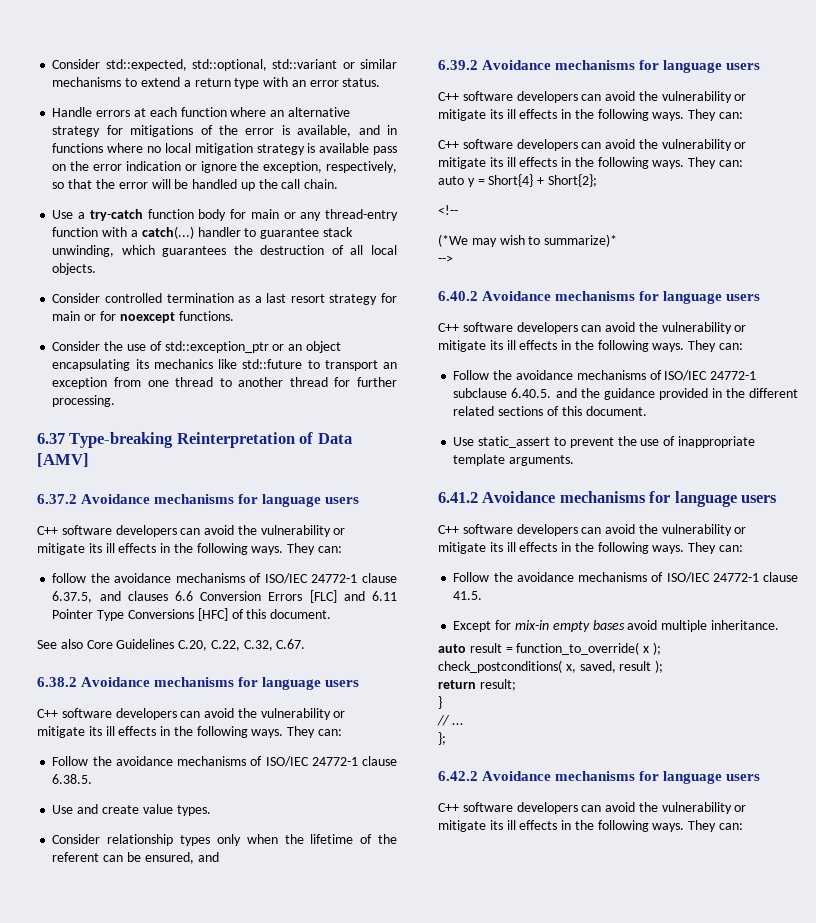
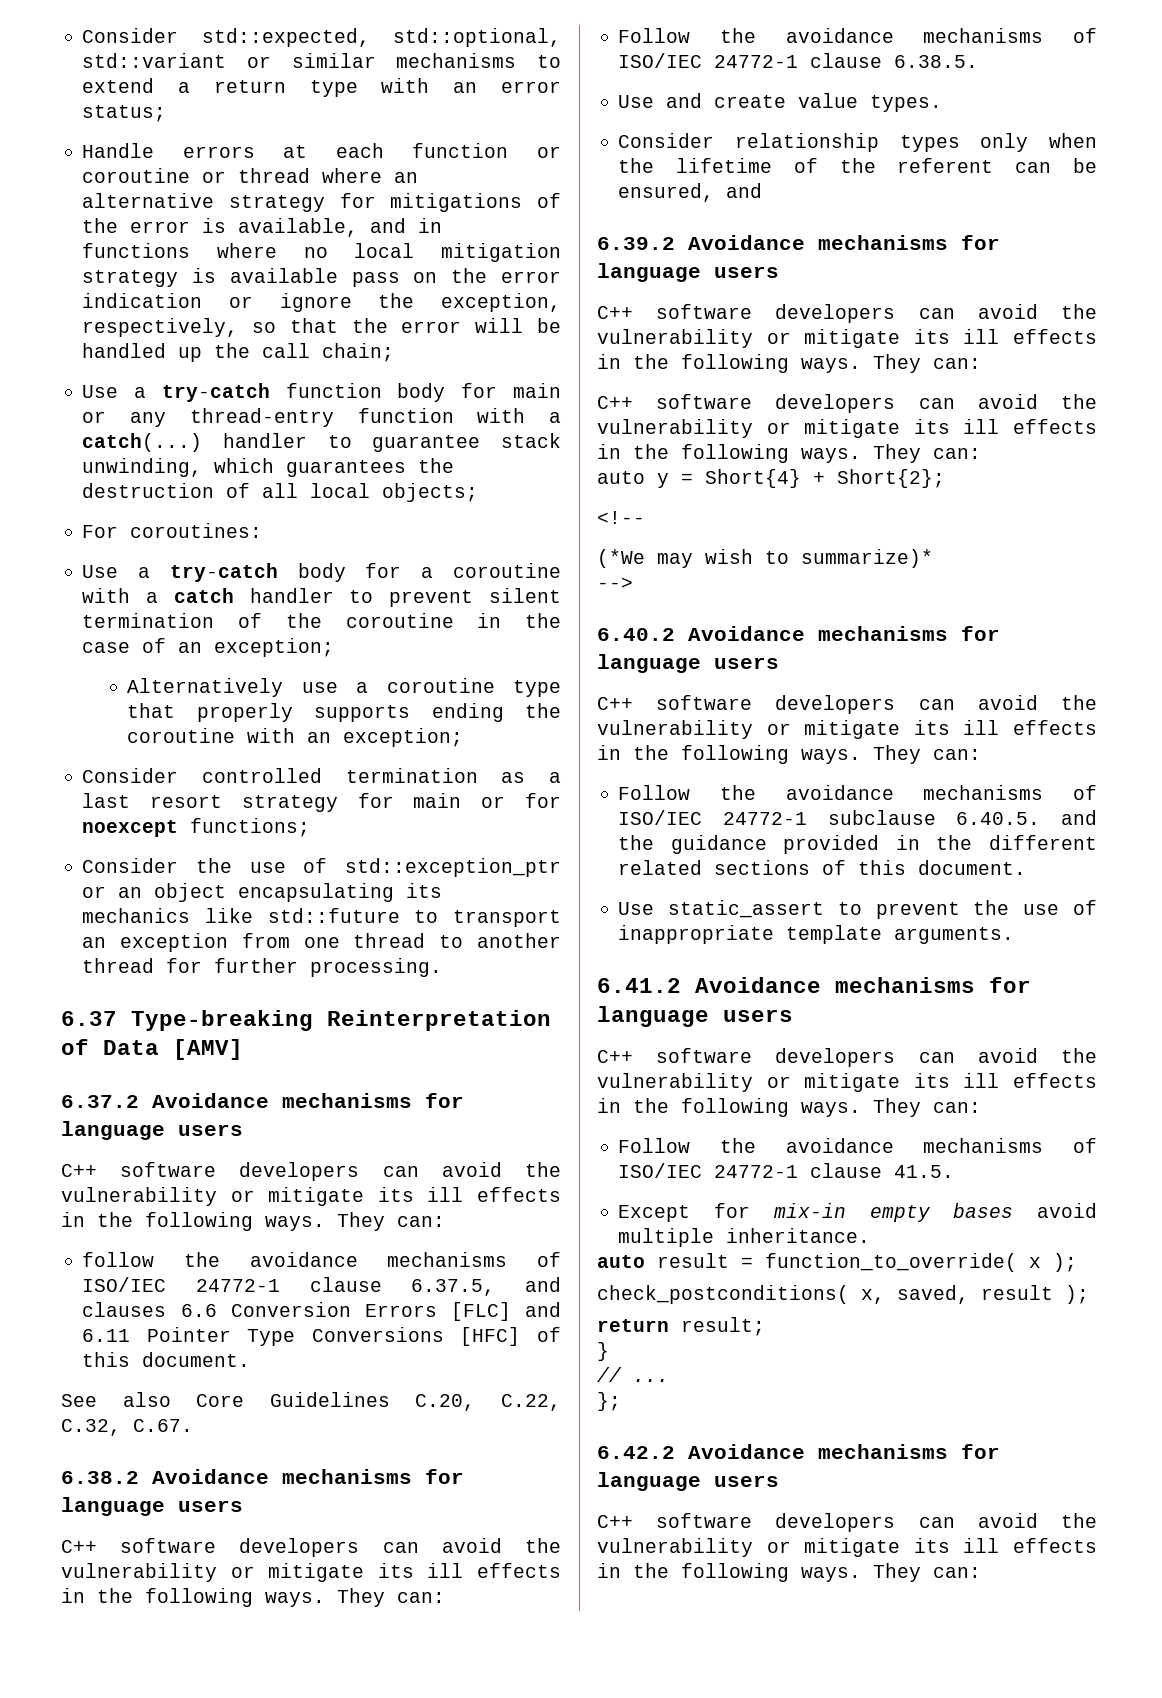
- Consider std::expected, std::optional, std::variant or similar mechanisms to extend a return type with an error status.
+ Consider std::expected, std::optional, std::variant or similar mechanisms to extend a return type with an error status;
- Handle errors at each function where an alternative strategy for mitigations of the error is available, and in functions where no local mitigation strategy is available pass on the error indication or ignore the exception, respectively, so that the error will be handled up the call chain.
+ Handle errors at each function or coroutine or thread where an alternative strategy for mitigations of the error is available, and in functions where no local mitigation strategy is available pass on the error indication or ignore the exception, respectively, so that the error will be handled up the call chain;
- Use a try-catch function body for main or any thread-entry function with a catch(...) handler to guarantee stack unwinding, which guarantees the destruction of all local objects.
+ Use a try-catch function body for main or any thread-entry function with a catch(...) handler to guarantee stack unwinding, which guarantees the destruction of all local objects;
+ For coroutines:
+ Use a try-catch body for a coroutine with a catch handler to prevent silent termination of the coroutine in the case of an exception;
+ Alternatively use a coroutine type that properly supports ending the coroutine with an exception;
- Consider controlled termination as a last resort strategy for main or for noexcept functions.
+ Consider controlled termination as a last resort strategy for main or for noexcept functions;

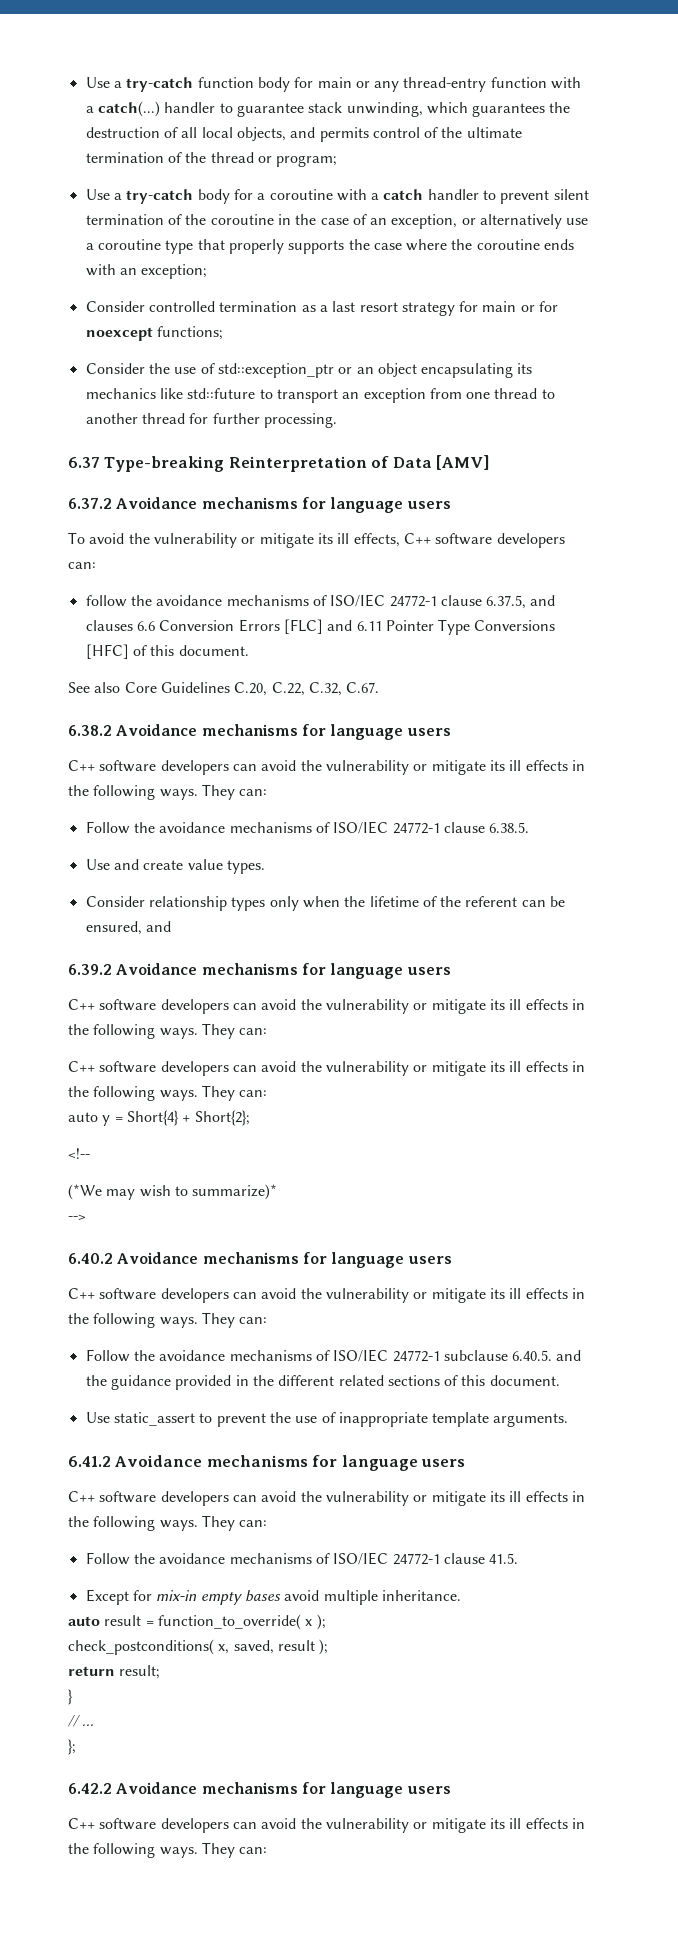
- Consider std::expected, std::optional, std::variant or similar mechanisms to extend a return type with an error status;
- Handle errors at each function or coroutine or thread where an alternative strategy for mitigations of the error is available, and in functions where no local mitigation strategy is available pass on the error indication or ignore the exception, respectively, so that the error will be handled up the call chain;
- Use a try-catch function body for main or any thread-entry function with a catch(...) handler to guarantee stack unwinding, which guarantees the destruction of all local objects;
- For coroutines:
+ Use a try-catch function body for main or any thread-entry function with a catch(...) handler to guarantee stack unwinding, which guarantees the destruction of all local objects, and permits control of the ultimate termination of the thread or program;
- Use a try-catch body for a coroutine with a catch handler to prevent silent termination of the coroutine in the case of an exception;
- Alternatively use a coroutine type that properly supports ending the coroutine with an exception;
+ Use a try-catch body for a coroutine with a catch handler to prevent silent termination of the coroutine in the case of an exception, or alternatively use a coroutine type that properly supports the case where the coroutine ends with an exception;
  6.37.2 Avoidance mechanisms for language users
- C++ software developers can avoid the vulnerability or mitigate its ill effects in the following ways. They can:
+ To avoid the vulnerability or mitigate its ill effects, C++ software developers can:

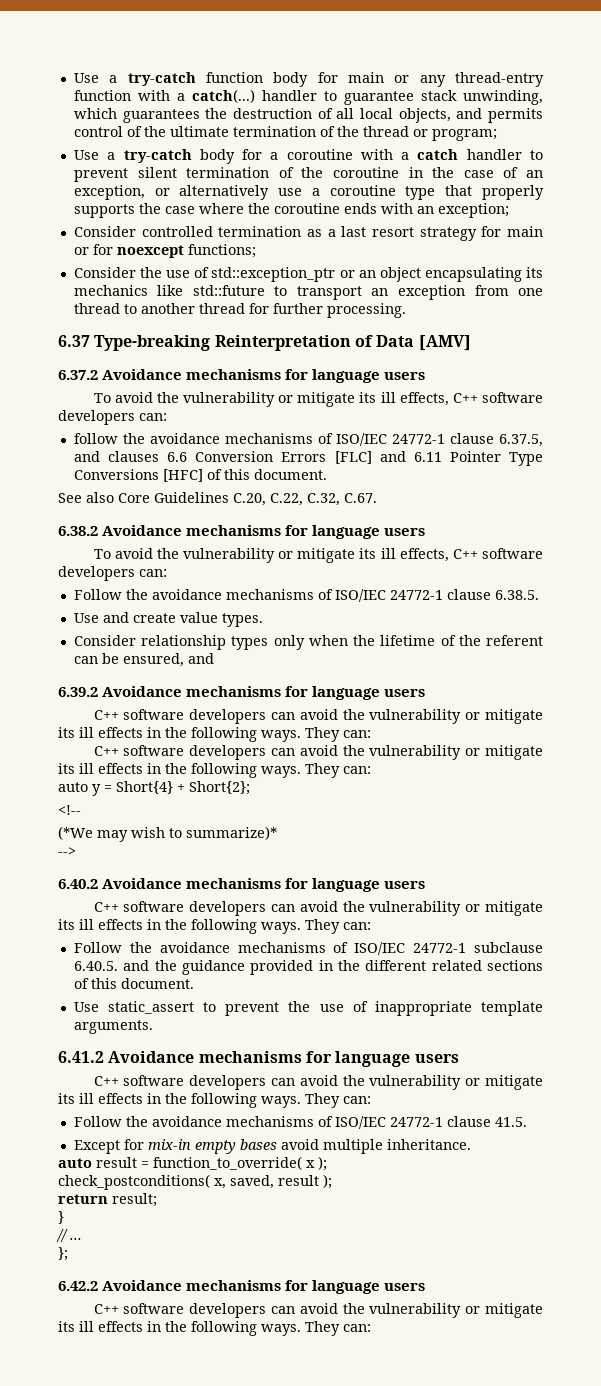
  6.38.2 Avoidance mechanisms for language users
- C++ software developers can avoid the vulnerability or mitigate its ill effects in the following ways. They can:
+ To avoid the vulnerability or mitigate its ill effects, C++ software developers can:

